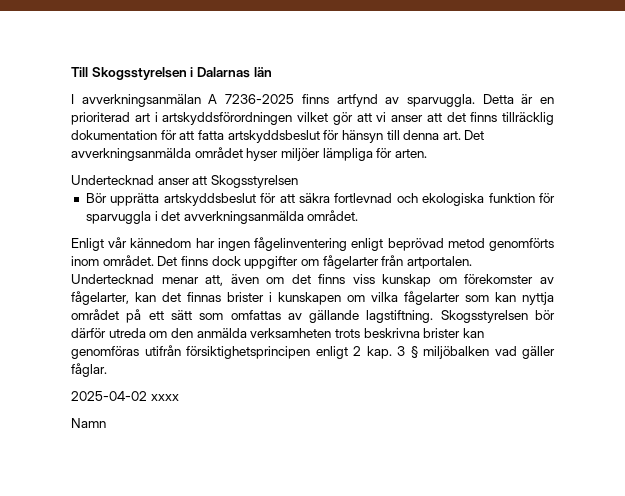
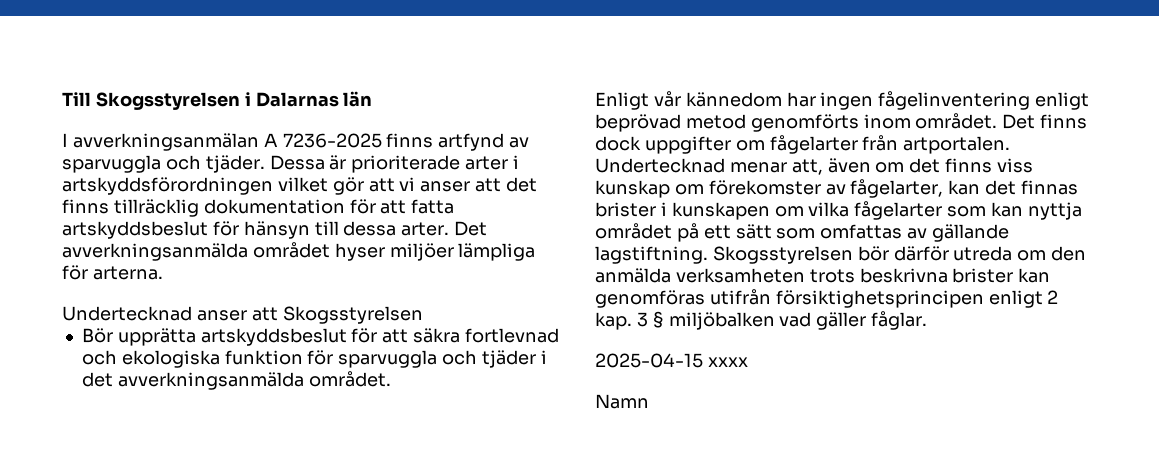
- I avverkningsanmälan A 7236-2025 finns artfynd av sparvuggla. Detta är en prioriterad art i artskyddsförordningen vilket gör att vi anser att det finns tillräcklig dokumentation för att fatta artskyddsbeslut för hänsyn till denna art. Det avverkningsanmälda området hyser miljöer lämpliga för arten.
+ I avverkningsanmälan A 7236-2025 finns artfynd av sparvuggla och tjäder. Dessa är prioriterade arter i artskyddsförordningen vilket gör att vi anser att det finns tillräcklig dokumentation för att fatta artskyddsbeslut för hänsyn till dessa arter. Det avverkningsanmälda området hyser miljöer lämpliga för arterna.
- Bör upprätta artskyddsbeslut för att säkra fortlevnad och ekologiska funktion för sparvuggla i det avverkningsanmälda området.
+ Bör upprätta artskyddsbeslut för att säkra fortlevnad och ekologiska funktion för sparvuggla och tjäder i det avverkningsanmälda området.
- 2025-04-02 xxxx
+ 2025-04-15 xxxx

